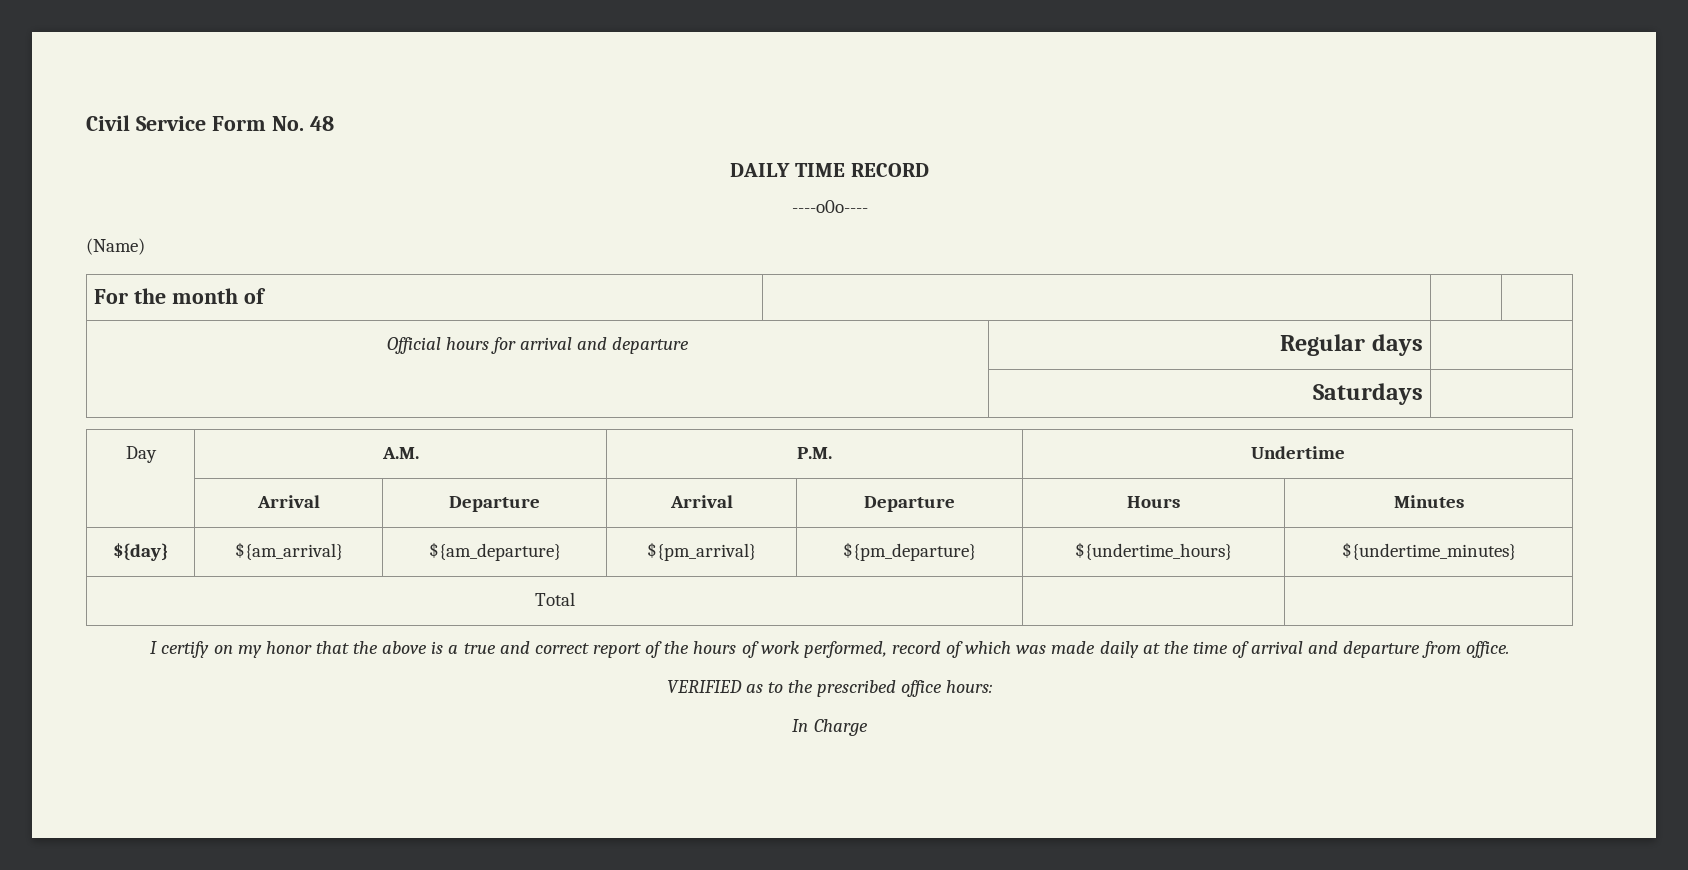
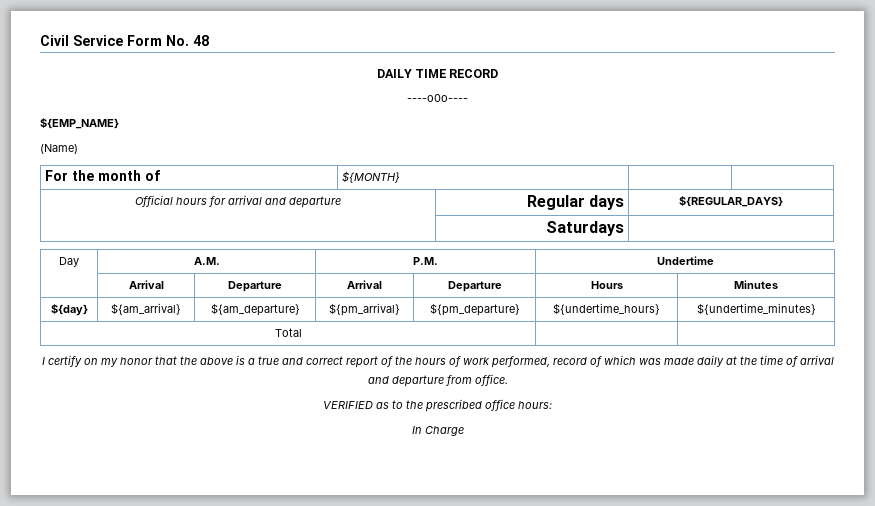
+ ${EMP_NAME}
- For the month of | | |
+ For the month of | ${MONTH} | |
- Official hours for arrival and departure | Regular days |
+ Official hours for arrival and departure | Regular days | ${REGULAR_DAYS}

